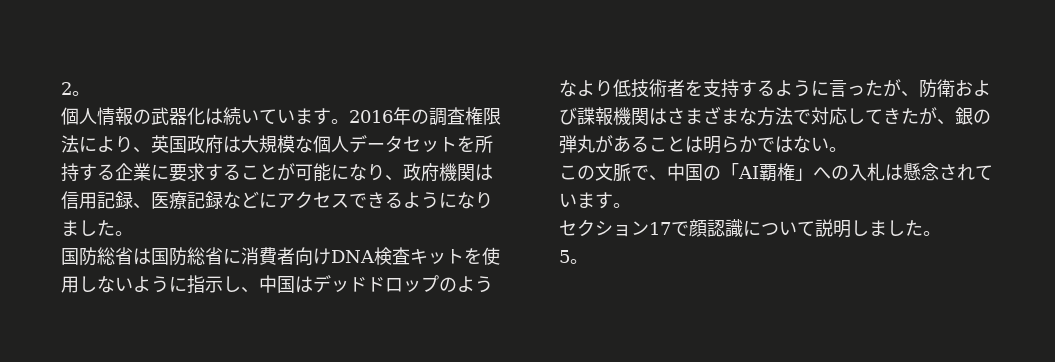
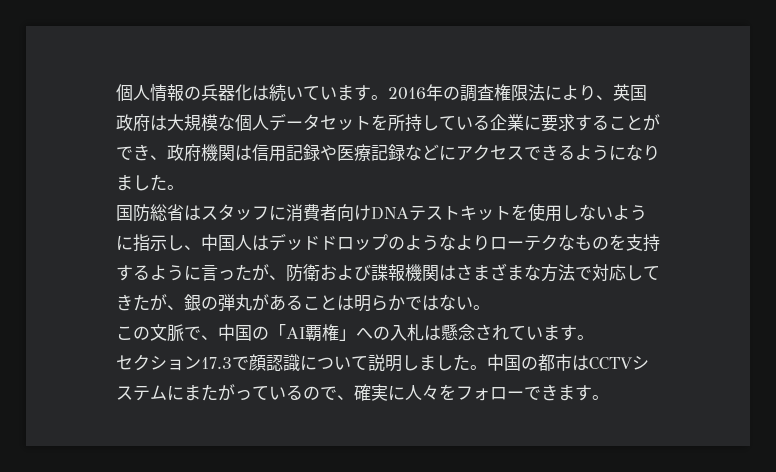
- 2。
- 個人情報の武器化は続いています。
+ 個人情報の兵器化は続いています。
- 2016年の調査権限法により、英国政府は大規模な個人データセットを所持する企業に要求することが可能になり、政府機関は信用記録、医療記録などにアクセスできるようになりました。
+ 2016年の調査権限法により、英国政府は大規模な個人データセットを所持している企業に要求することができ、政府機関は信用記録や医療記録などにアクセスできるようになりました。
- 国防総省は国防総省に消費者向けDNA検査キットを使用しないように指示し、中国はデッドドロップのようなより低技術者を支持するように言ったが、防衛および諜報機関はさまざまな方法で対応してきたが、銀の弾丸があることは明らかではない。
+ 国防総省はスタッフに消費者向けDNAテストキットを使用しないように指示し、中国人はデッドドロップのようなよりローテクなものを支持するように言ったが、防衛および諜報機関はさまざまな方法で対応してきたが、銀の弾丸があることは明らかではない。
- セクション17で顔認識について説明しました。
- 5。
+ セクション17.3で顔認識について説明しました。中国の都市はCCTVシステムにまたがっているので、確実に人々をフォローできます。

